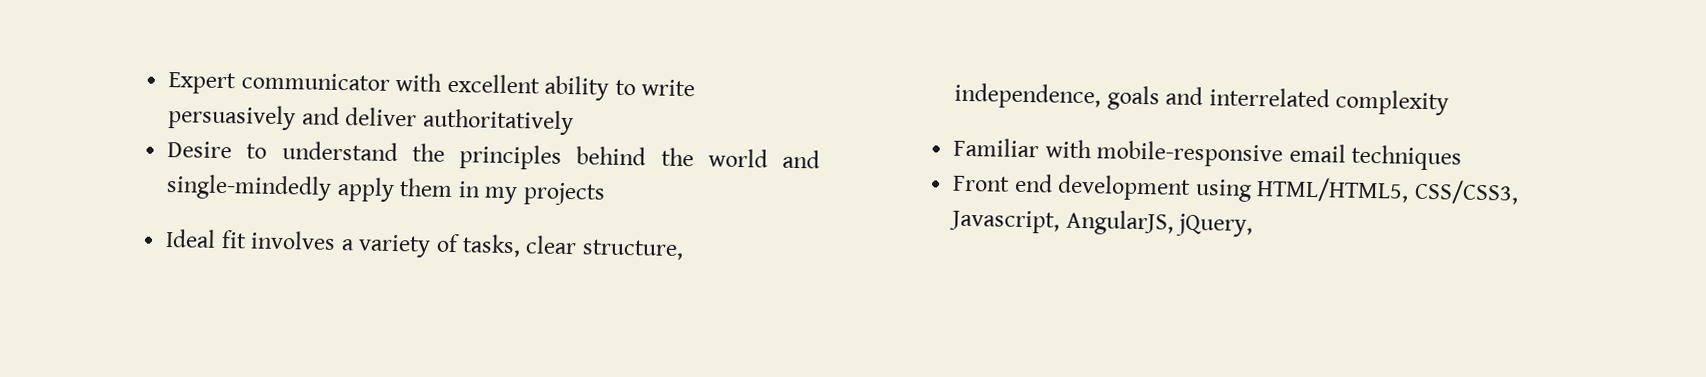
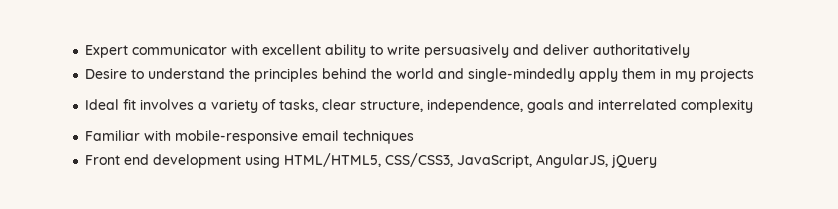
- Front end development using HTML/HTML5, CSS/CSS3, Javascript, AngularJS, jQuery,
+ Front end development using HTML/HTML5, CSS/CSS3, JavaScript, AngularJS, jQuery

